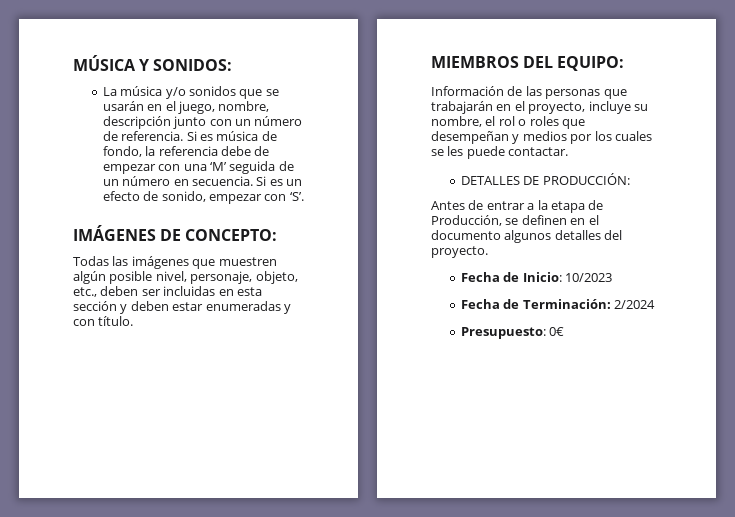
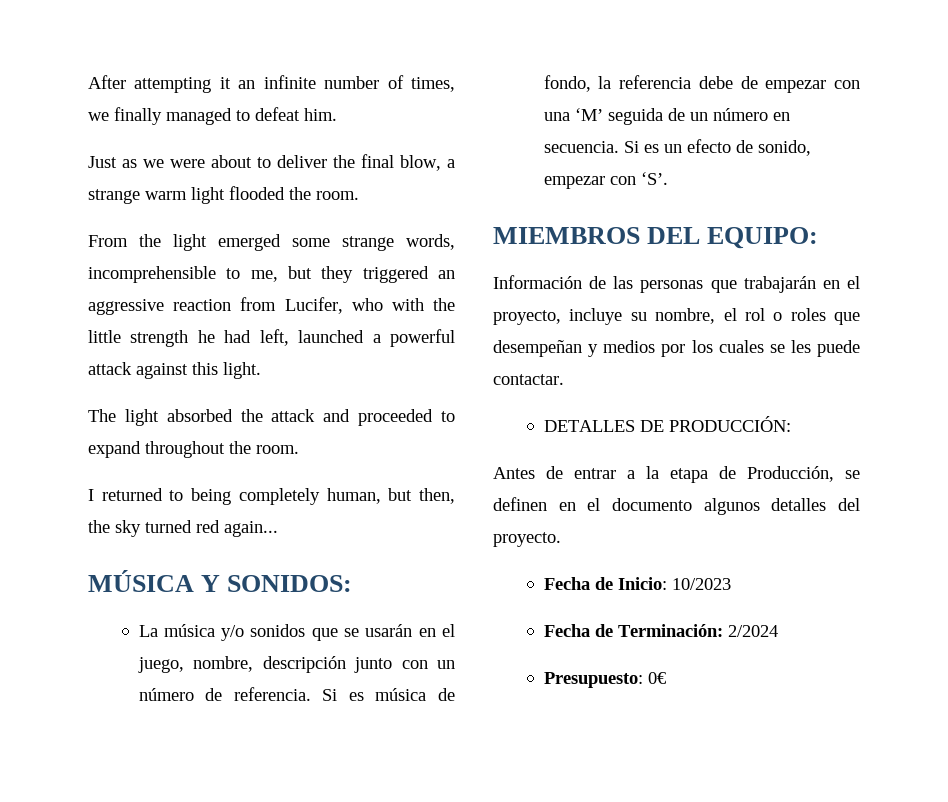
+ After attempting it an infinite number of times, we finally managed to defeat him.
+ Just as we were about to deliver the final blow, a strange warm light flooded the room.
+ From the light emerged some strange words, incomprehensible to me, but they triggered an aggressive reaction from Lucifer, who with the little strength he had left, launched a powerful attack against this light.
+ The light absorbed the attack and proceeded to expand throughout the room.
+ I returned to being completely human, but then, the sky turned red again...
- IMÁGENES DE CONCEPTO:
- Todas las imágenes que muestren algún posible nivel, personaje, objeto, etc., deben ser incluidas en esta sección y deben estar enumeradas y con título.

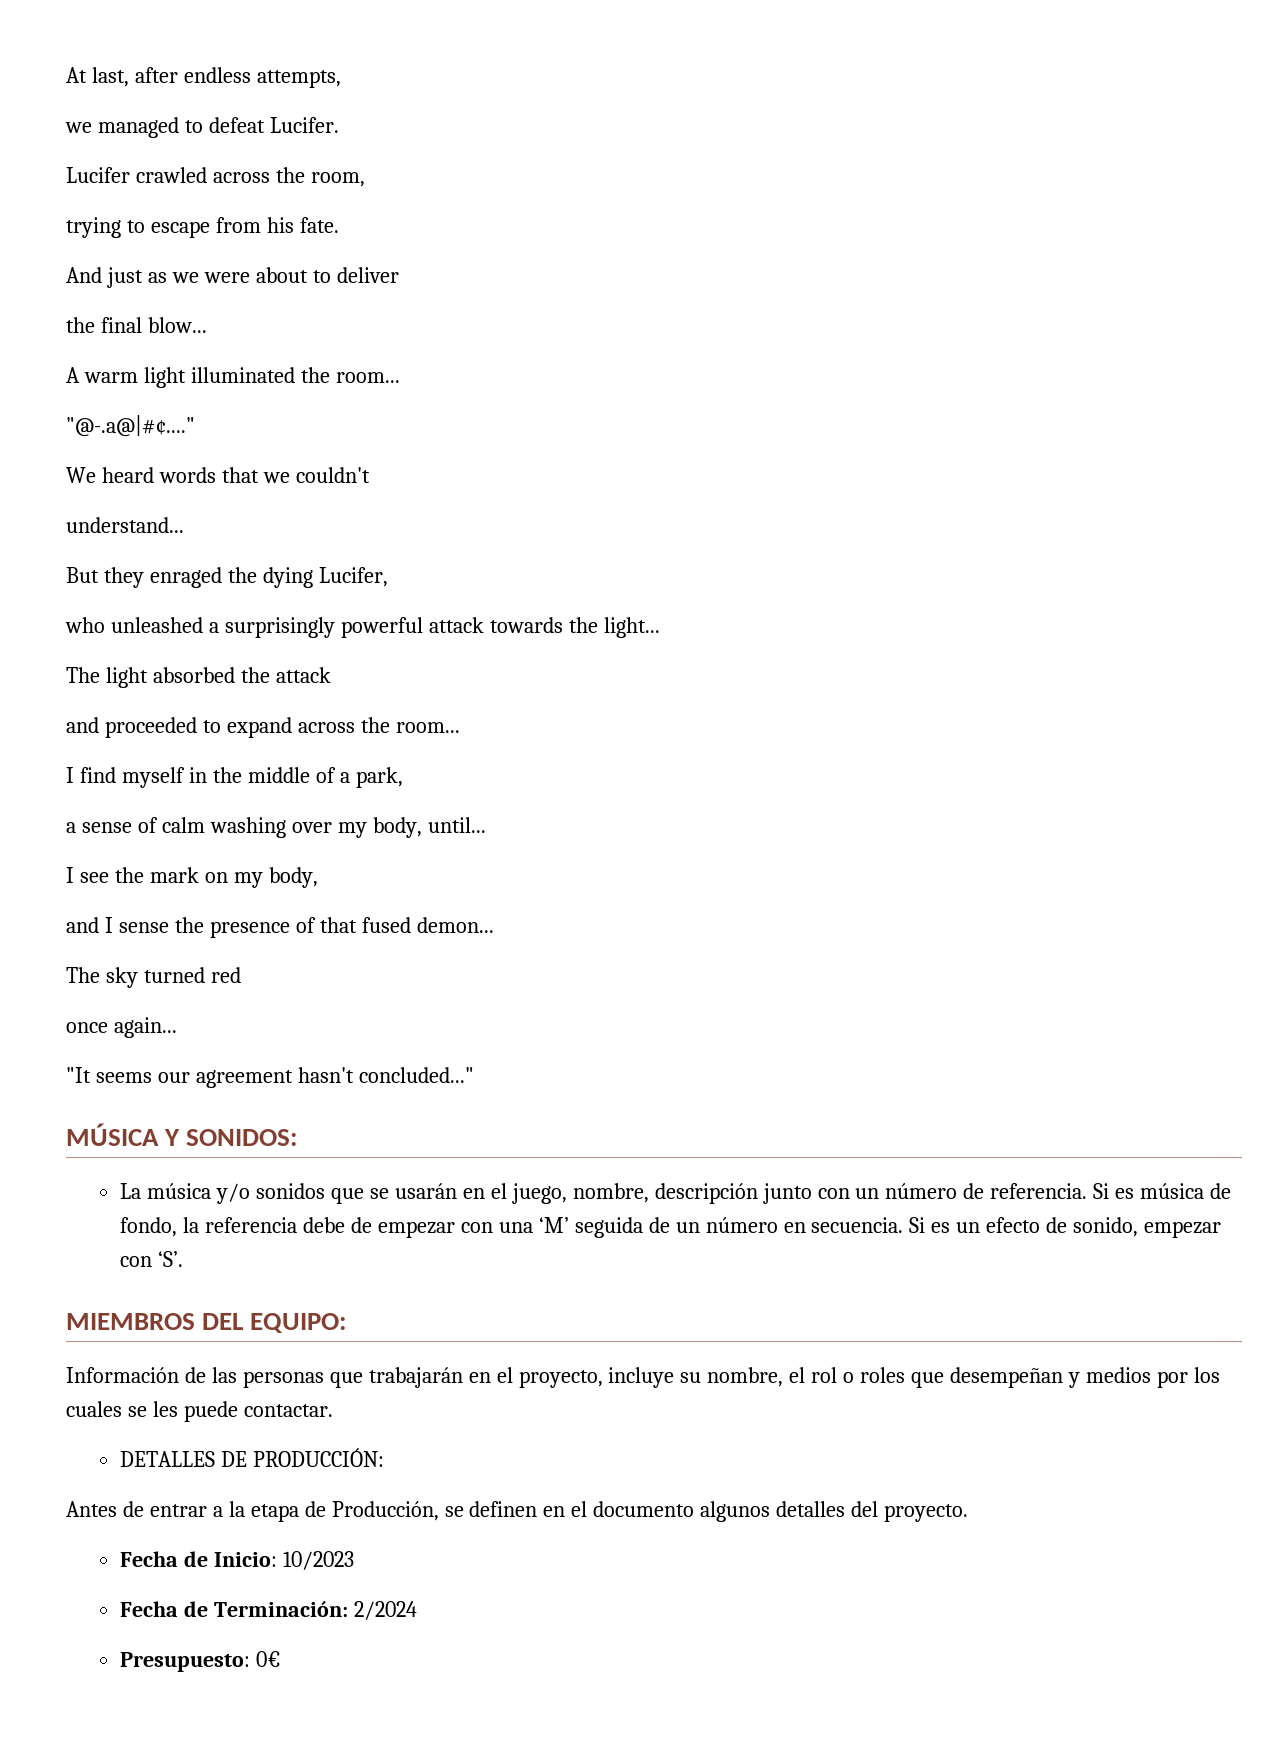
- After attempting it an infinite number of times, we finally managed to defeat him.
- Just as we were about to deliver the final blow, a strange warm light flooded the room.
- From the light emerged some strange words, incomprehensible to me, but they triggered an aggressive reaction from Lucifer, who with the little strength he had left, launched a powerful attack against this light.
+ At last, after endless attempts,
+ we managed to defeat Lucifer.
+ Lucifer crawled across the room,
+ trying to escape from his fate.
+ And just as we were about to deliver
+ the final blow...
+ A warm light illuminated the room...
+ "@-.a@|#¢...."
+ We heard words that we couldn't
+ understand...
+ But they enraged the dying Lucifer,
+ who unleashed a surprisingly powerful attack towards the light...
- The light absorbed the attack and proceeded to expand throughout the room.
- I returned to being completely human, but then, the sky turned red again...
+ The light absorbed the attack
+ and proceeded to expand across the room...
+ I find myself in the middle of a park,
+ a sense of calm washing over my body, until...
+ I see the mark on my body,
+ and I sense the presence of that fused demon...
+ The sky turned red
+ once again...
+ "It seems our agreement hasn't concluded..."

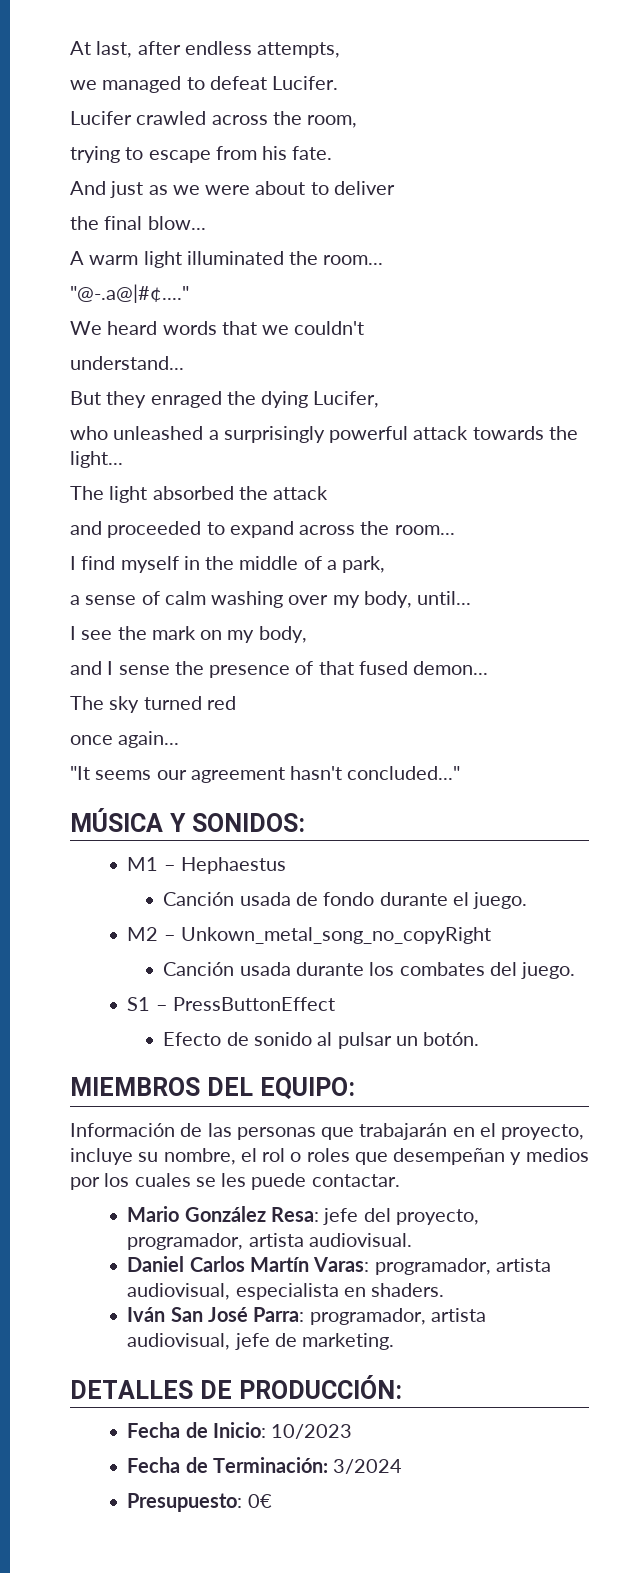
- La música y/o sonidos que se usarán en el juego, nombre, descripción junto con un número de referencia. Si es música de fondo, la referencia debe de empezar con una ‘M’ seguida de un número en secuencia. Si es un efecto de sonido, empezar con ‘S’.
+ M1 – Hephaestus
+ Canción usada de fondo durante el juego.
+ M2 – Unkown_metal_song_no_copyRight
+ Canción usada durante los combates del juego.
+ S1 – PressButtonEffect
+ Efecto de sonido al pulsar un botón.
+ Mario González Resa: jefe del proyecto, programador, artista audiovisual.
+ Daniel Carlos Martín Varas: programador, artista audiovisual, especialista en shaders.
+ Iván San José Parra: programador, artista audiovisual, jefe de marketing.
  DETALLES DE PRODUCCIÓN:
- Antes de entrar a la etapa de Producción, se definen en el documento algunos detalles del proyecto.
- Fecha de Terminación: 2/2024
+ Fecha de Terminación: 3/2024

